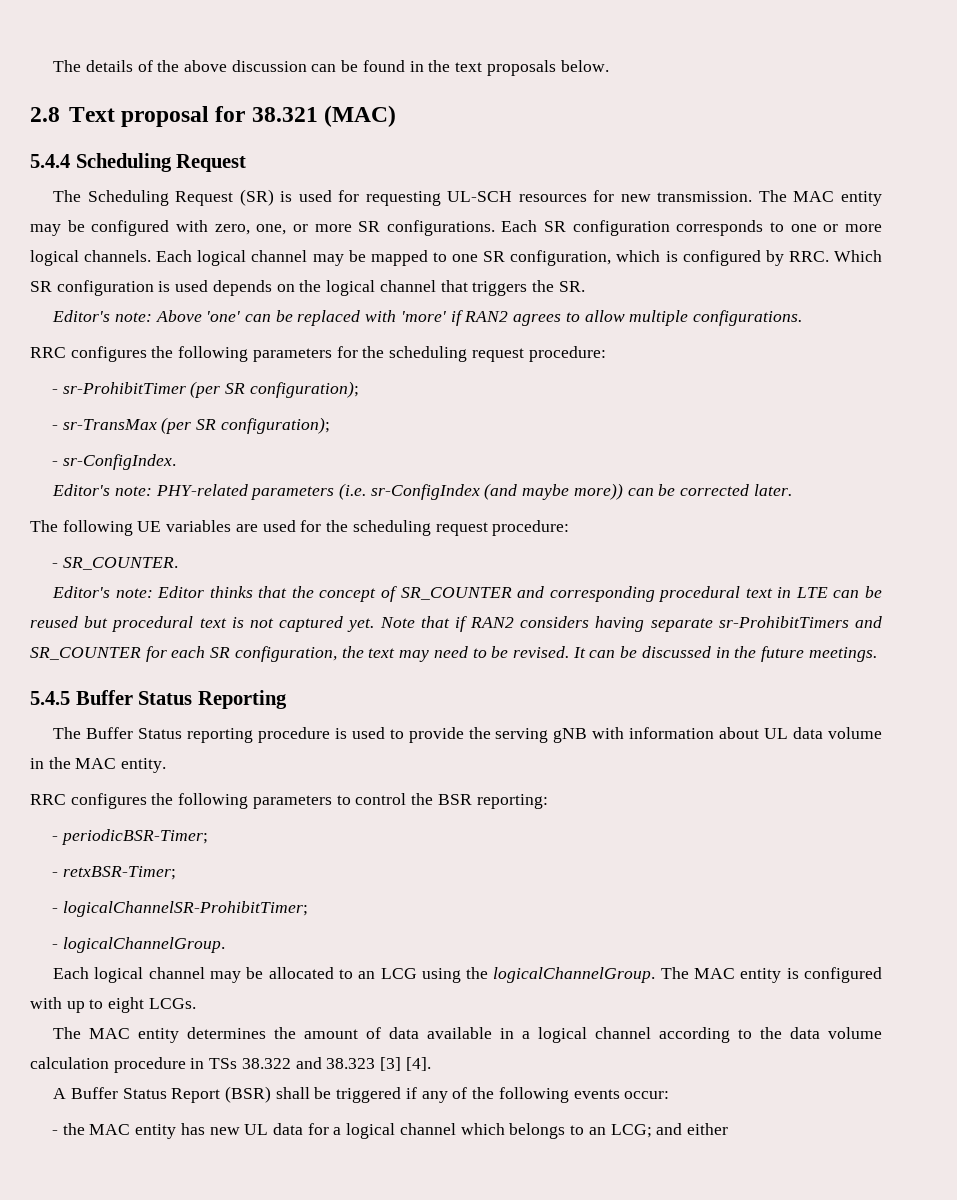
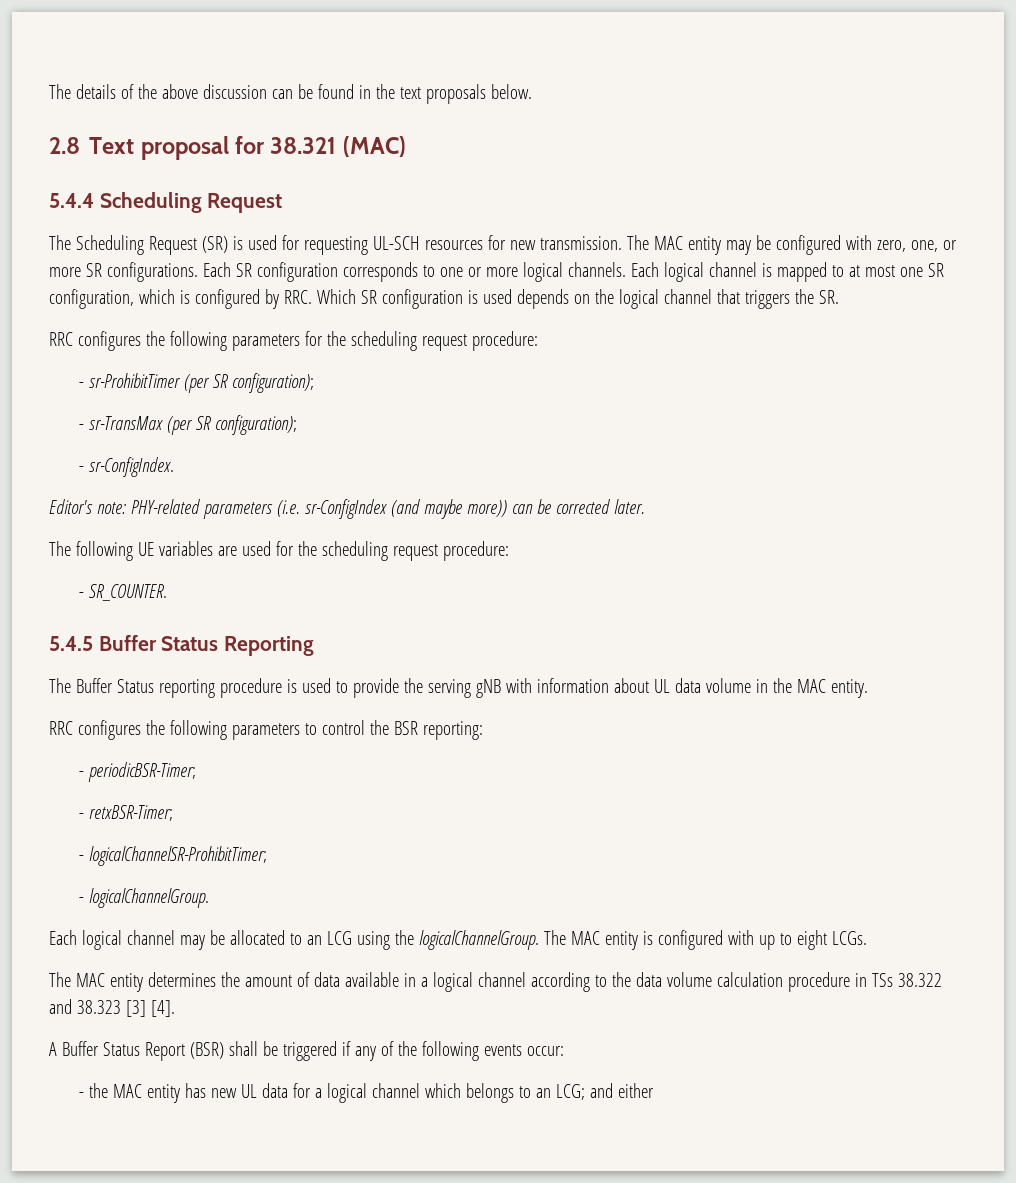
- Each logical channel may be mapped to one SR configuration, which is configured by RRC. Which SR configuration is used depends on the logical channel that triggers the SR.
+ Each logical channel is mapped to at most one SR configuration, which is configured by RRC. Which SR configuration is used depends on the logical channel that triggers the SR.
- Editor's note: Above 'one' can be replaced with 'more' if RAN2 agrees to allow multiple configurations.
- Editor's note: Editor thinks that the concept of SR_COUNTER and corresponding procedural text in LTE can be reused but procedural text is not captured yet. Note that if RAN2 considers having separate sr-ProhibitTimers and SR_COUNTER for each SR configuration, the text may need to be revised. It can be discussed in the future meetings.

